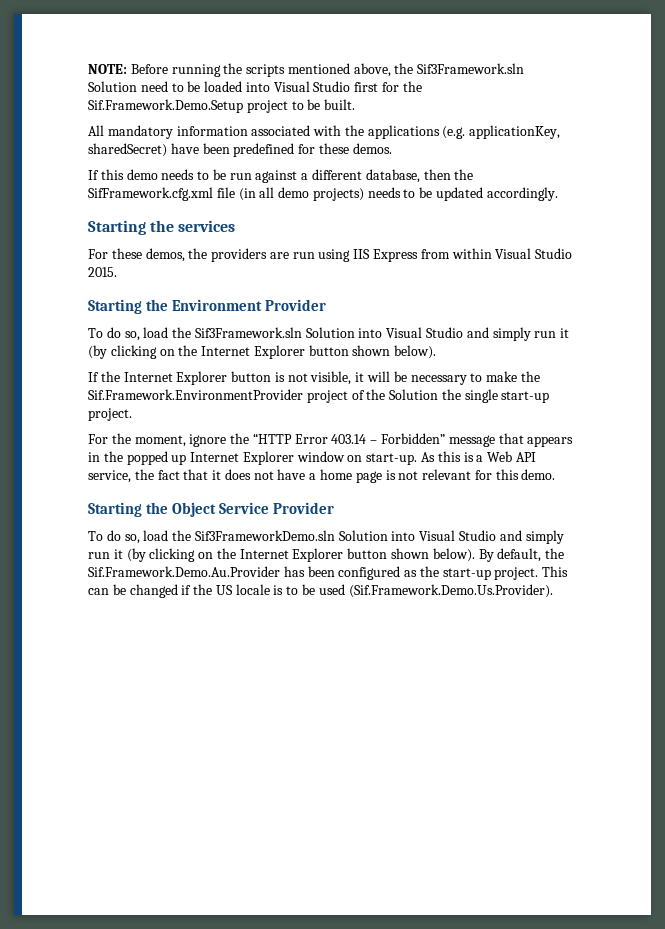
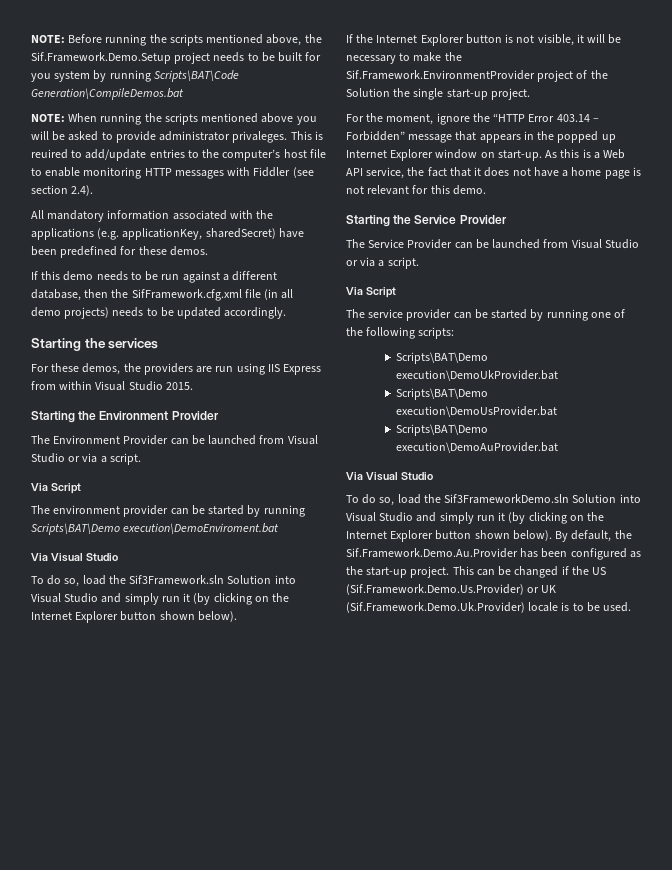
- NOTE: Before running the scripts mentioned above, the Sif3Framework.sln Solution need to be loaded into Visual Studio first for the Sif.Framework.Demo.Setup project to be built.
+ NOTE: Before running the scripts mentioned above, the Sif.Framework.Demo.Setup project needs to be built for you system by running Scripts\BAT\Code Generation\CompileDemos.bat
+ NOTE: When running the scripts mentioned above you will be asked to provide administrator privaleges. This is reuired to add/update entries to the computer’s host file to enable monitoring HTTP messages with Fiddler (see section 2.4).
+ The Environment Provider can be launched from Visual Studio or via a script.
+ Via Script
+ The environment provider can be started by running Scripts\BAT\Demo execution\DemoEnviroment.bat
+ Via Visual Studio
- Starting the Object Service Provider
+ Starting the Service Provider
+ The Service Provider can be launched from Visual Studio or via a script.
+ Via Script
+ The service provider can be started by running one of the following scripts:
+ Scripts\BAT\Demo execution\DemoUkProvider.bat
+ Scripts\BAT\Demo execution\DemoUsProvider.bat
+ Scripts\BAT\Demo execution\DemoAuProvider.bat
+ Via Visual Studio
- This can be changed if the US locale is to be used (Sif.Framework.Demo.Us.Provider).
+ This can be changed if the US (Sif.Framework.Demo.Us.Provider) or UK (Sif.Framework.Demo.Uk.Provider) locale is to be used.

